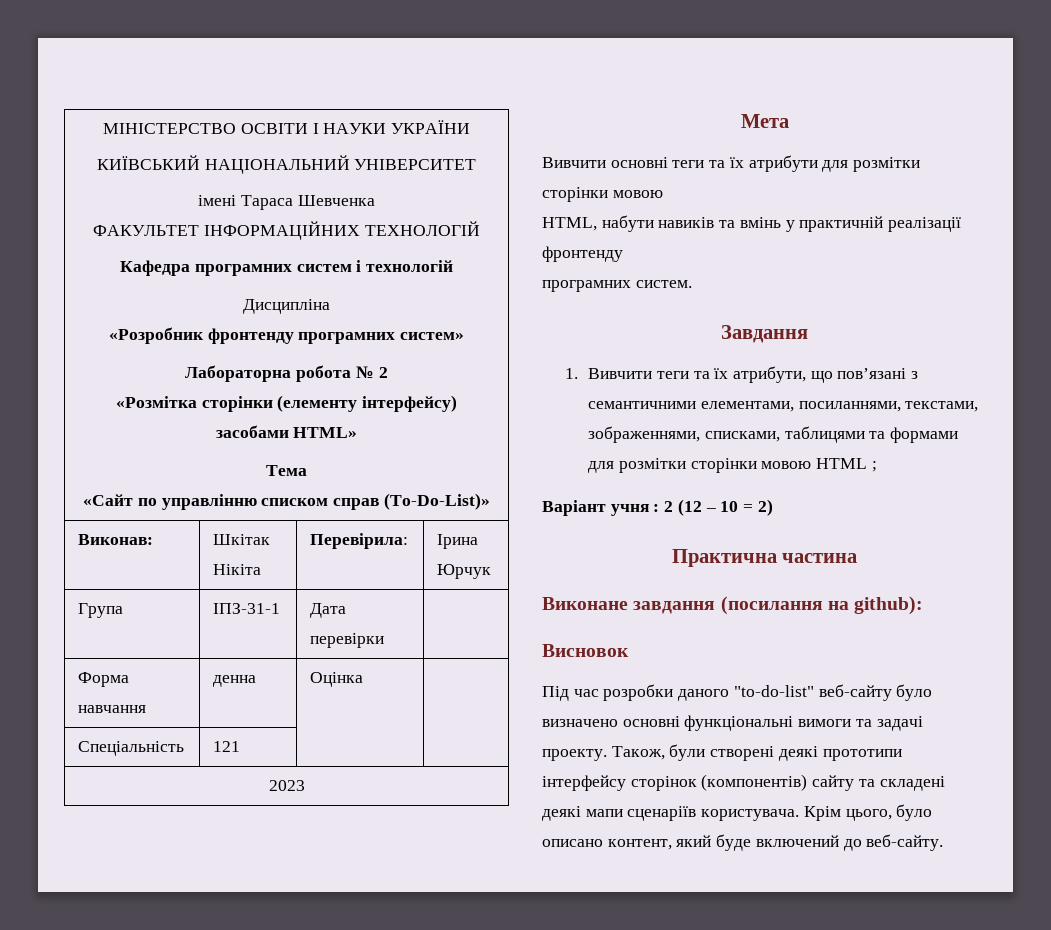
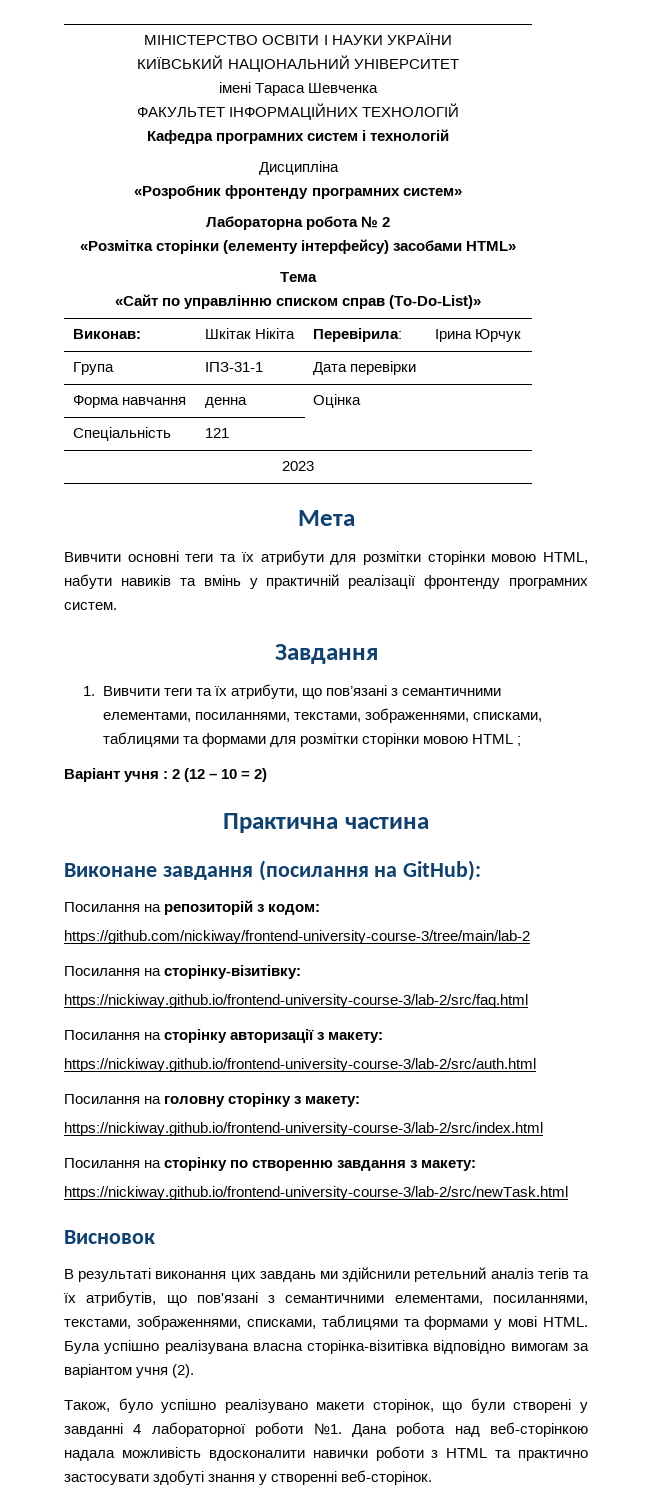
- Вивчити основні теги та їх атрибути для розмітки сторінки мовою
- HTML, набути навиків та вмінь у практичній реалізації фронтенду
- програмних систем.
+ Вивчити основні теги та їх атрибути для розмітки сторінки мовою HTML, набути навиків та вмінь у практичній реалізації фронтенду програмних систем.
- Виконане завдання (посилання на github):
+ Виконане завдання (посилання на GitHub):
+ Посилання на репозиторій з кодом:
+ https://github.com/nickiway/frontend-university-course-3/tree/main/lab-2
+ Посилання на сторінку-візитівку:
+ https://nickiway.github.io/frontend-university-course-3/lab-2/src/faq.html
+ Посилання на сторінку авторизації з макету:
+ https://nickiway.github.io/frontend-university-course-3/lab-2/src/auth.html
+ Посилання на головну сторінку з макету:
+ https://nickiway.github.io/frontend-university-course-3/lab-2/src/index.html
+ Посилання на сторінку по створенню завдання з макету:
+ https://nickiway.github.io/frontend-university-course-3/lab-2/src/newTask.html
  Висновок
- Під час розробки даного "to-do-list" веб-сайту було визначено основні функціональні вимоги та задачі проекту. Також, були створені деякі прототипи інтерфейсу сторінок (компонентів) сайту та складені деякі мапи сценаріїв користувача. Крім цього, було описано контент, який буде включений до веб-сайту.
+ В результаті виконання цих завдань ми здійснили ретельний аналіз тегів та їх атрибутів, що пов'язані з семантичними елементами, посиланнями, текстами, зображеннями, списками, таблицями та формами у мові HTML. Була успішно реалізувана власна сторінка-візитівка відповідно вимогам за варіантом учня (2).
+ Також, було успішно реалізувано макети сторінок, що були створені у завданні 4 лабораторної роботи №1. Дана робота над веб-сторінкою надала можливість вдосконалити навички роботи з HTML та практично застосувати здобуті знання у створенні веб-сторінок.

